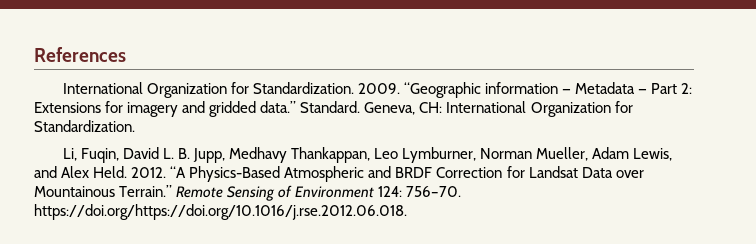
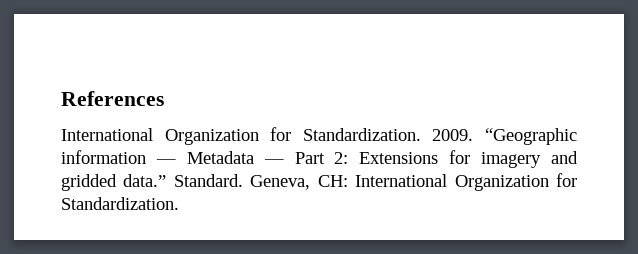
- Li, Fuqin, David L. B. Jupp, Medhavy Thankappan, Leo Lymburner, Norman Mueller, Adam Lewis, and Alex Held. 2012. “A Physics-Based Atmospheric and BRDF Correction for Landsat Data over Mountainous Terrain.” Remote Sensing of Environment 124: 756–70. https://doi.org/https://doi.org/10.1016/j.rse.2012.06.018.

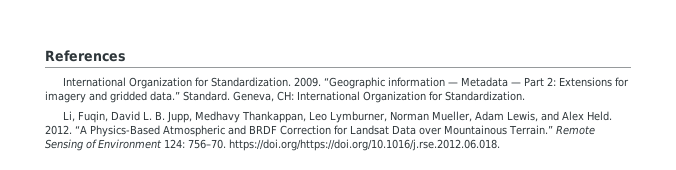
+ Li, Fuqin, David L. B. Jupp, Medhavy Thankappan, Leo Lymburner, Norman Mueller, Adam Lewis, and Alex Held. 2012. “A Physics-Based Atmospheric and BRDF Correction for Landsat Data over Mountainous Terrain.” Remote Sensing of Environment 124: 756–70. https://doi.org/https://doi.org/10.1016/j.rse.2012.06.018.

